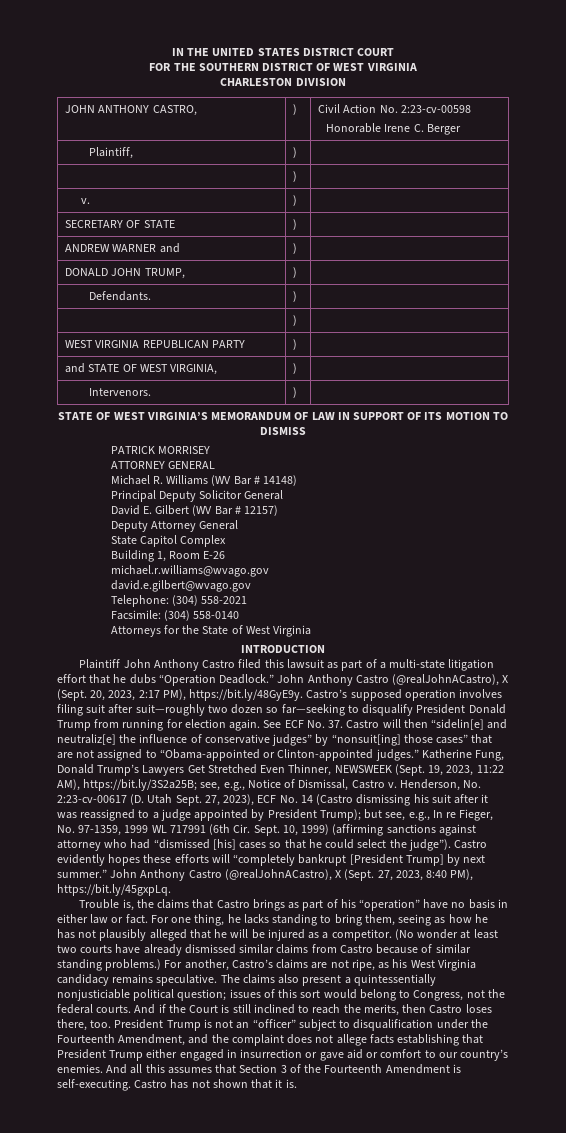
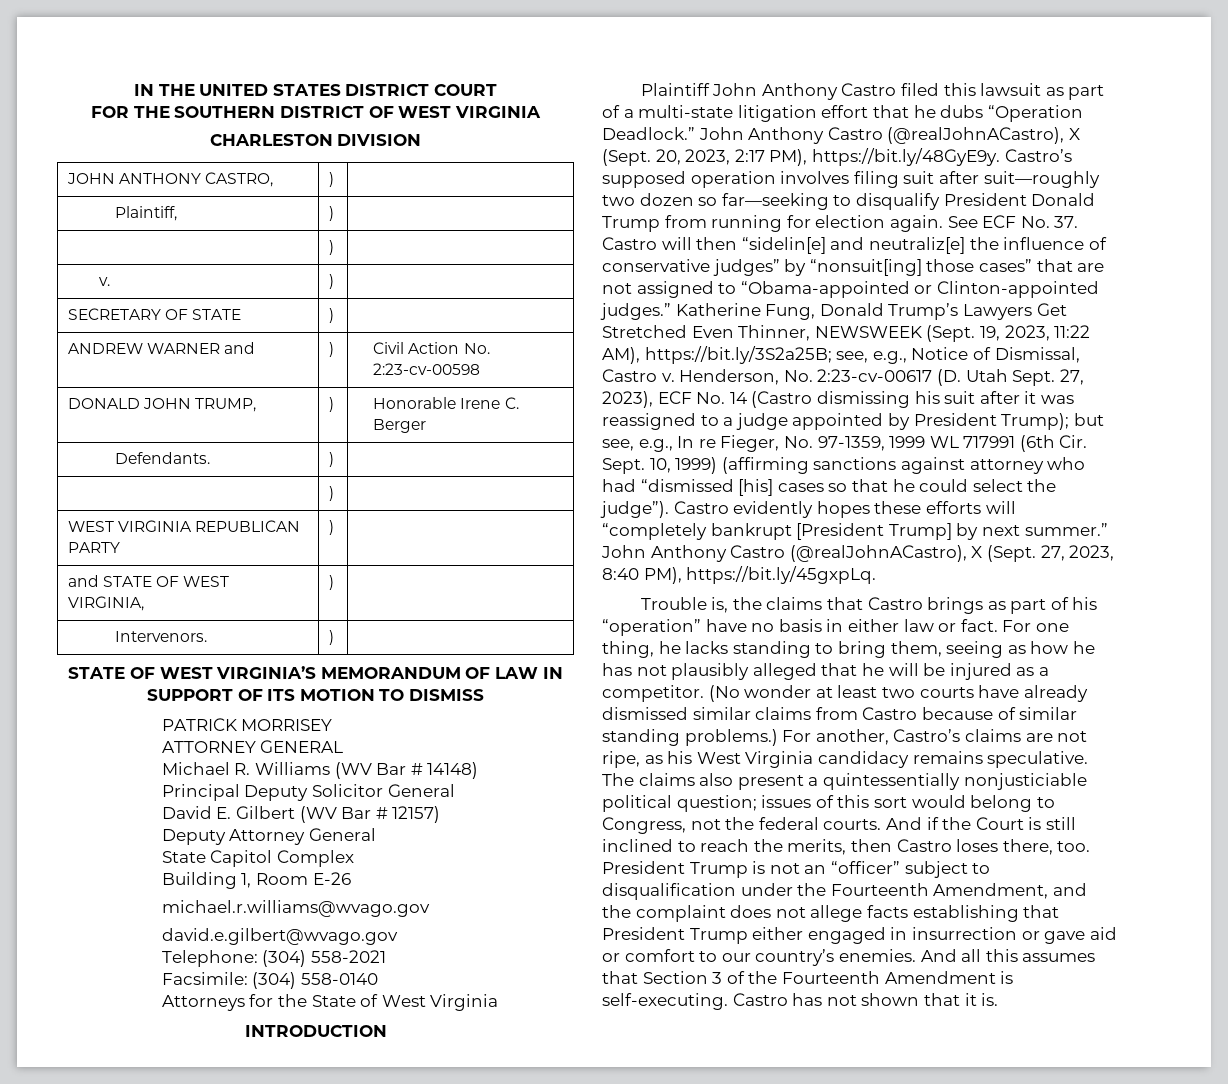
- JOHN ANTHONY CASTRO, | ) | Civil Action No. 2:23-cv-00598
- Honorable Irene C. Berger
+ JOHN ANTHONY CASTRO, | ) |
- ANDREW WARNER and | ) |
+ ANDREW WARNER and | ) | Civil Action No. 2:23-cv-00598
- DONALD JOHN TRUMP, | ) |
+ DONALD JOHN TRUMP, | ) | Honorable Irene C. Berger

